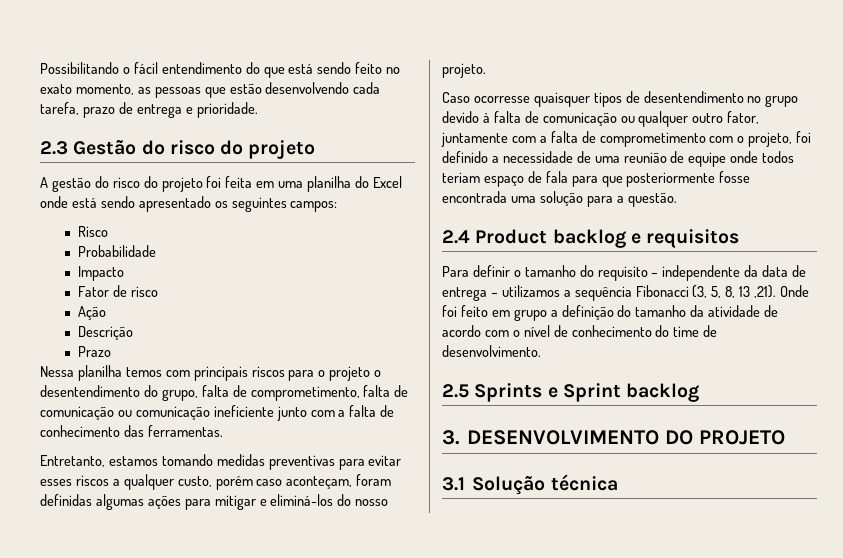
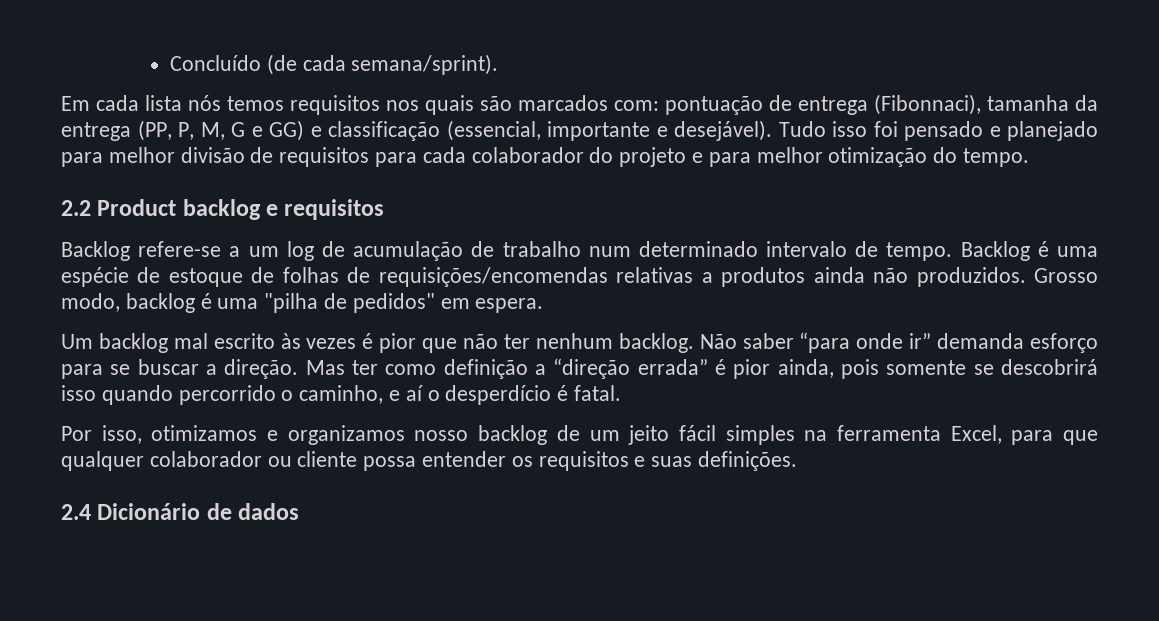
- Possibilitando o fácil entendimento do que está sendo feito no exato momento, as pessoas que estão desenvolvendo cada tarefa, prazo de entrega e prioridade.
- 2.3 Gestão do risco do projeto
- A gestão do risco do projeto foi feita em uma planilha do Excel onde está sendo apresentado os seguintes campos:
- Risco
- Probabilidade
- Impacto
- Fator de risco
- Ação
- Descrição
- Prazo
- Nessa planilha temos com principais riscos para o projeto o desentendimento do grupo, falta de comprometimento, falta de comunicação ou comunicação ineficiente junto com a falta de conhecimento das ferramentas.
- Entretanto, estamos tomando medidas preventivas para evitar esses riscos a qualquer custo, porém caso aconteçam, foram definidas algumas ações para mitigar e eliminá-los do nosso projeto.
- Caso ocorresse quaisquer tipos de desentendimento no grupo devido à falta de comunicação ou qualquer outro fator, juntamente com a falta de comprometimento com o projeto, foi definido a necessidade de uma reunião de equipe onde todos teriam espaço de fala para que posteriormente fosse encontrada uma solução para a questão.
- 2.4 Product backlog e requisitos
- Para definir o tamanho do requisito – independente da data de entrega – utilizamos a sequência Fibonacci (3, 5, 8, 13 ,21). Onde foi feito em grupo a definição do tamanho da atividade de acordo com o nível de conhecimento do time de desenvolvimento.
- 2.5 Sprints e Sprint backlog
- 3. DESENVOLVIMENTO DO PROJETO
- 3.1 Solução técnica
+ Concluído (de cada semana/sprint).
+ Em cada lista nós temos requisitos nos quais são marcados com: pontuação de entrega (Fibonnaci), tamanha da entrega (PP, P, M, G e GG) e classificação (essencial, importante e desejável). Tudo isso foi pensado e planejado para melhor divisão de requisitos para cada colaborador do projeto e para melhor otimização do tempo.
+ 2.2 Product backlog e requisitos
+ Backlog refere-se a um log de acumulação de trabalho num determinado intervalo de tempo. Backlog é uma espécie de estoque de folhas de requisições/encomendas relativas a produtos ainda não produzidos. Grosso modo, backlog é uma "pilha de pedidos" em espera.
+ Um backlog mal escrito às vezes é pior que não ter nenhum backlog. Não saber “para onde ir” demanda esforço para se buscar a direção. Mas ter como definição a “direção errada” é pior ainda, pois somente se descobrirá isso quando percorrido o caminho, e aí o desperdício é fatal.
+ Por isso, otimizamos e organizamos nosso backlog de um jeito fácil simples na ferramenta Excel, para que qualquer colaborador ou cliente possa entender os requisitos e suas definições.
+ 2.4 Dicionário de dados

